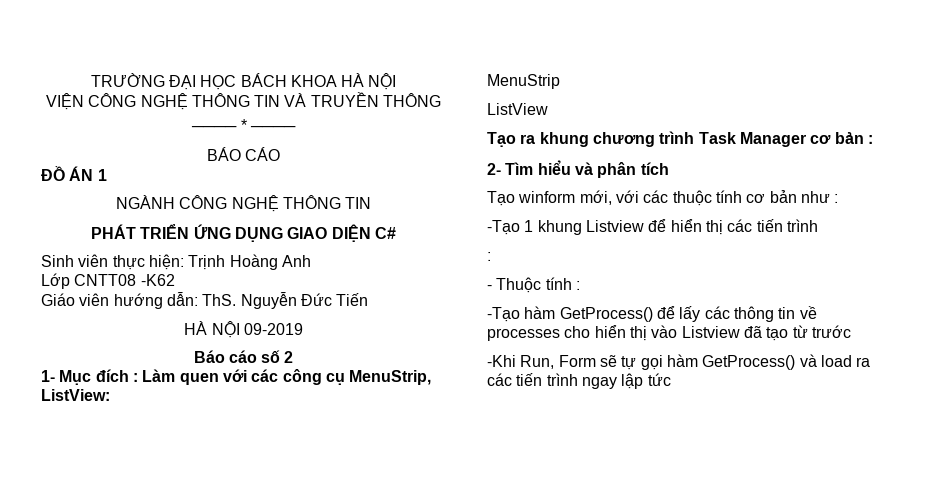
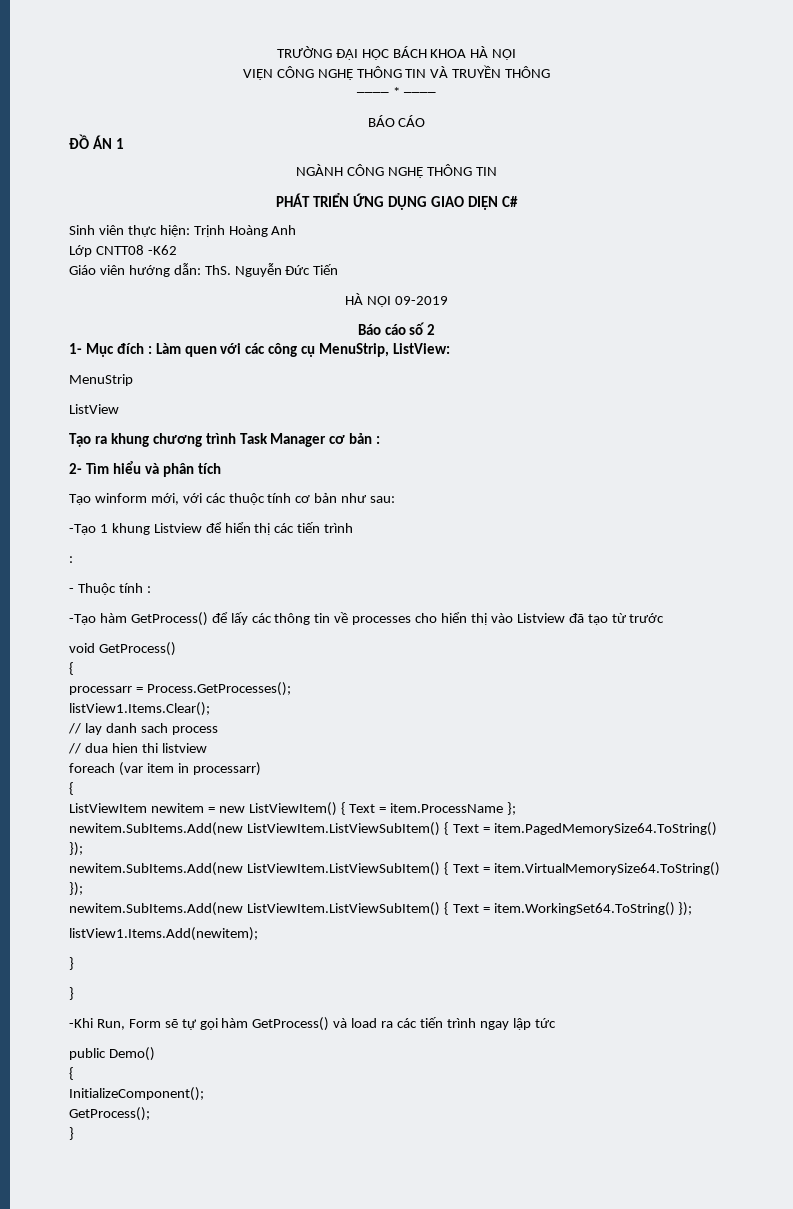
- Tạo winform mới, với các thuộc tính cơ bản như :
+ Tạo winform mới, với các thuộc tính cơ bản như sau:
+ void GetProcess()
+ {
+ processarr = Process.GetProcesses();
+ listView1.Items.Clear();
+ // lay danh sach process
+ // dua hien thi listview
+ foreach (var item in processarr)
+ {
+ ListViewItem newitem = new ListViewItem() { Text = item.ProcessName };
+ newitem.SubItems.Add(new ListViewItem.ListViewSubItem() { Text = item.PagedMemorySize64.ToString() });
+ newitem.SubItems.Add(new ListViewItem.ListViewSubItem() { Text = item.VirtualMemorySize64.ToString() });
+ newitem.SubItems.Add(new ListViewItem.ListViewSubItem() { Text = item.WorkingSet64.ToString() });
+ listView1.Items.Add(newitem);
+ }
+ }
+ public Demo()
+ {
+ InitializeComponent();
+ GetProcess();
+ }

